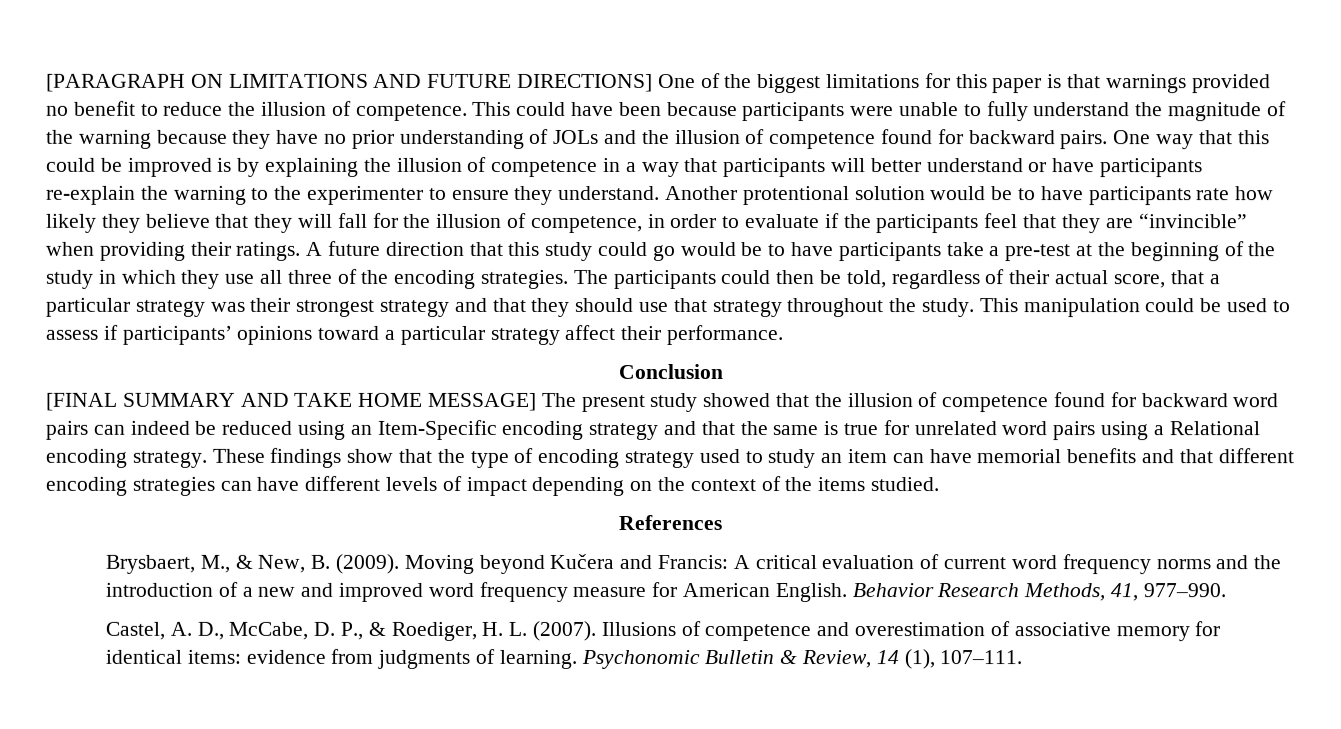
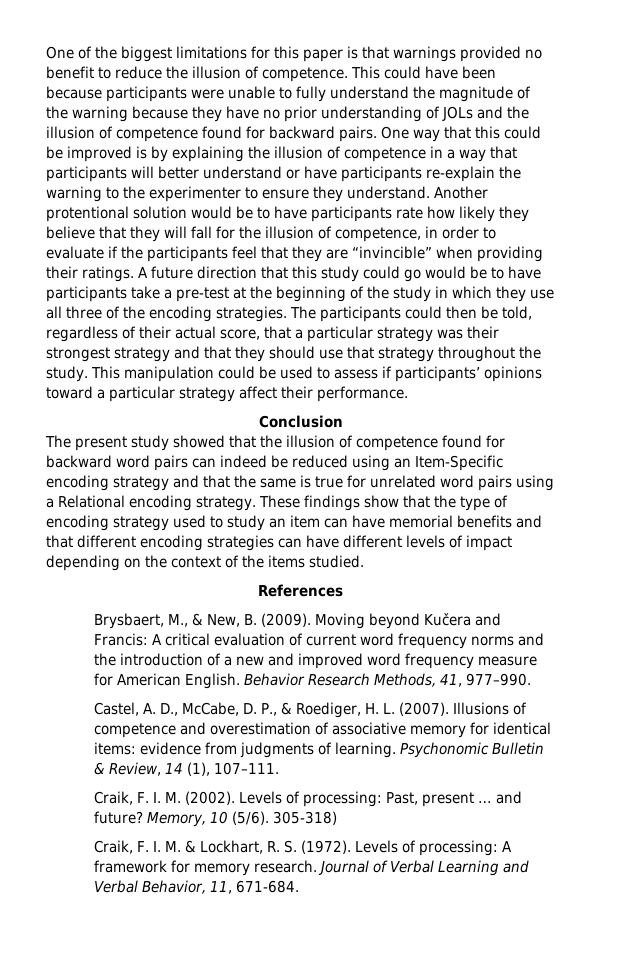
- [PARAGRAPH ON LIMITATIONS AND FUTURE DIRECTIONS] One of the biggest limitations for this paper is that warnings provided no benefit to reduce the illusion of competence.
+ One of the biggest limitations for this paper is that warnings provided no benefit to reduce the illusion of competence.
- [FINAL SUMMARY AND TAKE HOME MESSAGE] The present study showed that the illusion of competence found for backward word pairs can indeed be reduced using an Item-Specific encoding strategy and that the same is true for unrelated word pairs using a Relational encoding strategy.
+ The present study showed that the illusion of competence found for backward word pairs can indeed be reduced using an Item-Specific encoding strategy and that the same is true for unrelated word pairs using a Relational encoding strategy.
+ Craik, F. I. M. (2002). Levels of processing: Past, present … and future? Memory, 10 (5/6). 305-318)
+ Craik, F. I. M. & Lockhart, R. S. (1972). Levels of processing: A framework for memory research. Journal of Verbal Learning and Verbal Behavior, 11, 671-684.

